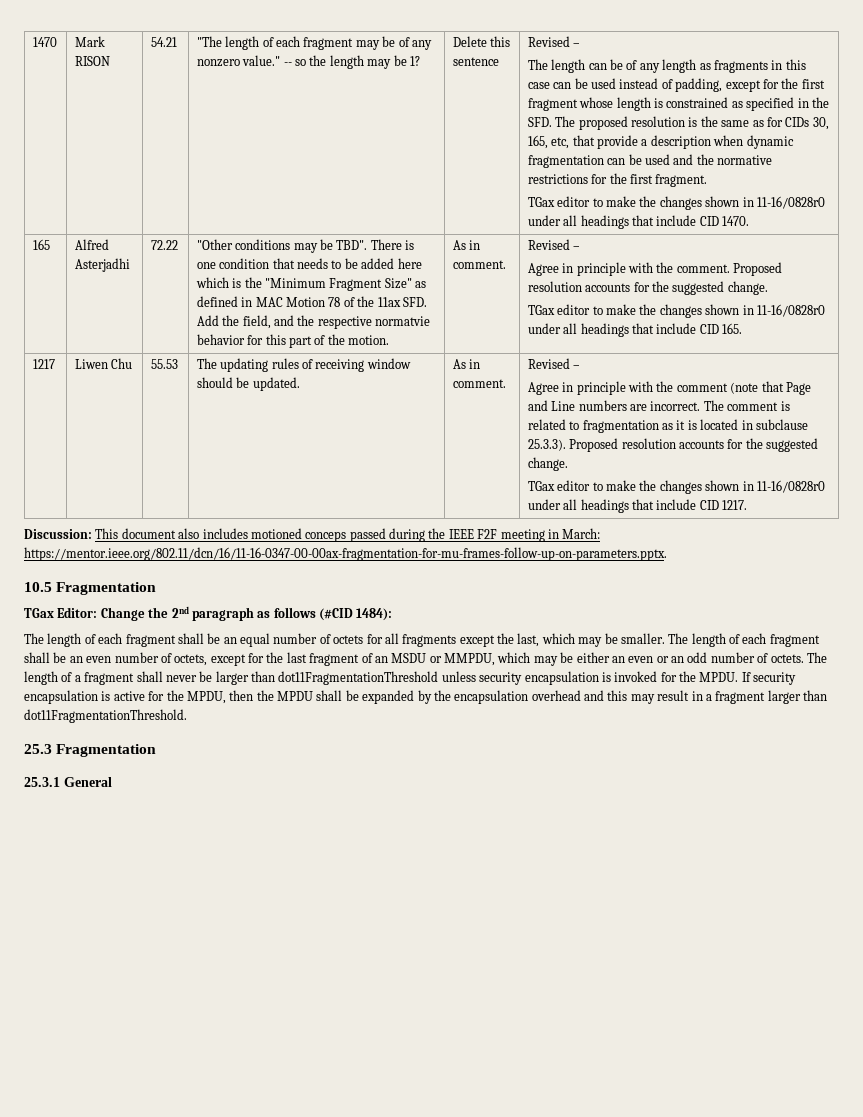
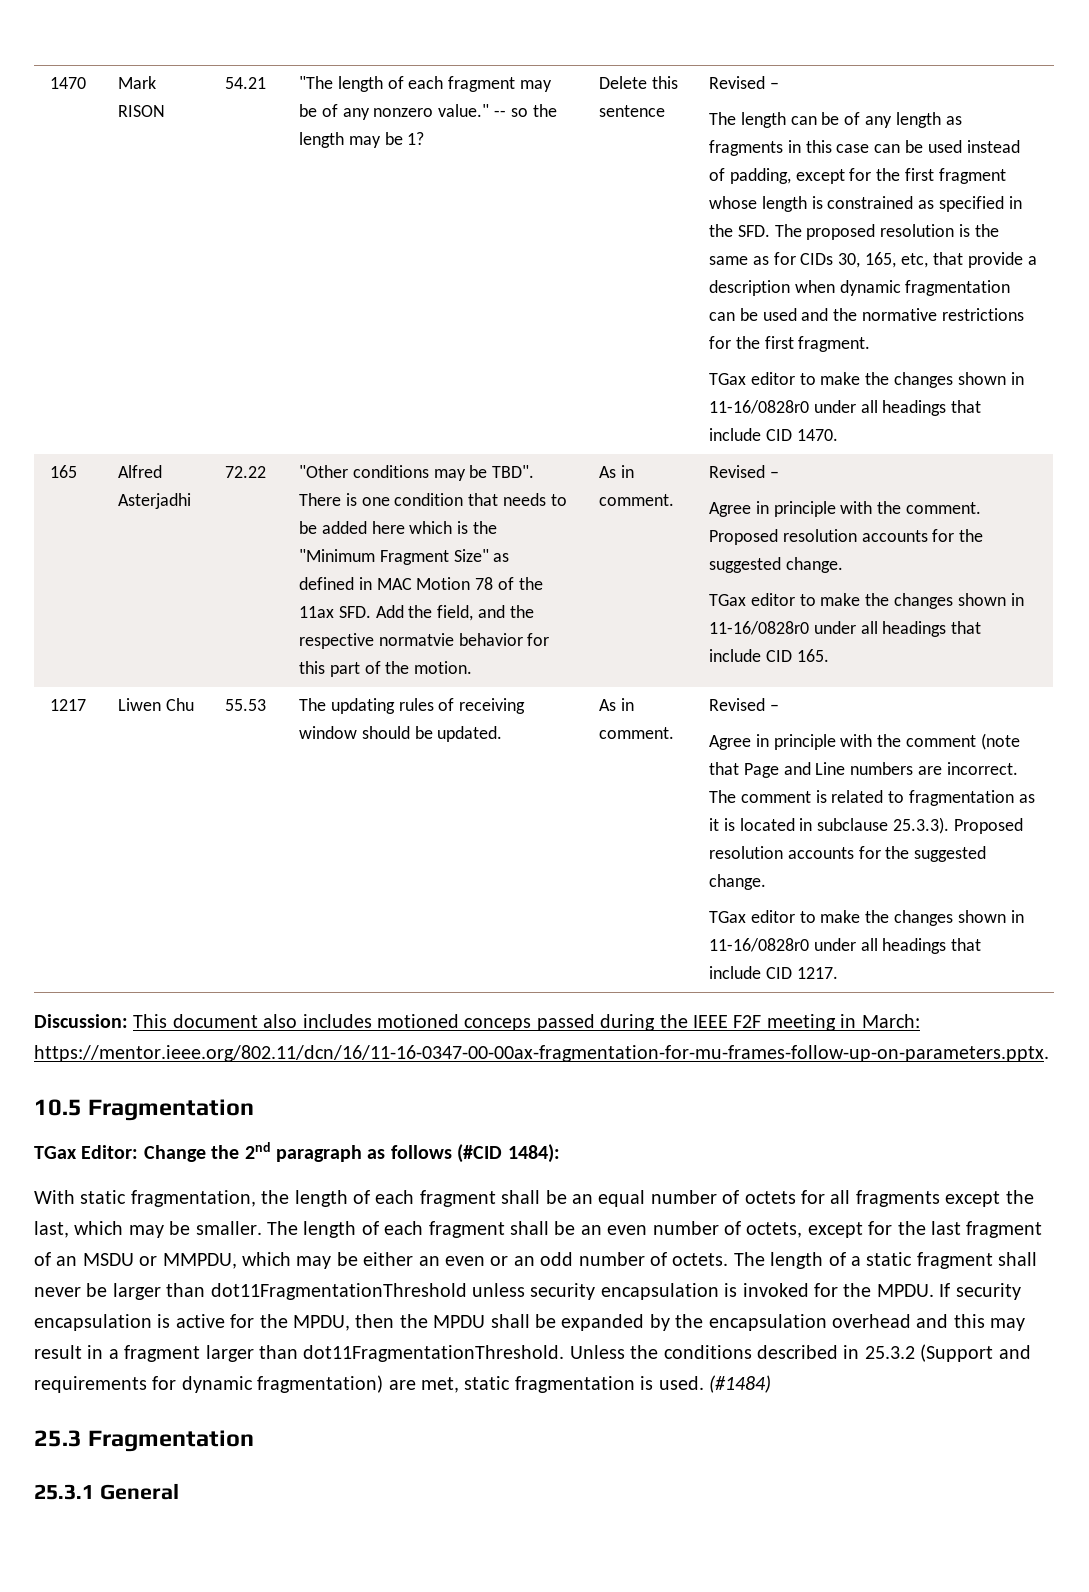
- The length of each fragment shall be an equal number of octets for all fragments except the last, which may be smaller.
+ With static fragmentation, the length of each fragment shall be an equal number of octets for all fragments except the last, which may be smaller.
- The length of a fragment shall never be larger than dot11FragmentationThreshold unless security encapsulation is invoked for the MPDU.
+ The length of a static fragment shall never be larger than dot11FragmentationThreshold unless security encapsulation is invoked for the MPDU.
+ Unless the conditions described in 25.3.2 (Support and requirements for dynamic fragmentation) are met, static fragmentation is used. (#1484)

